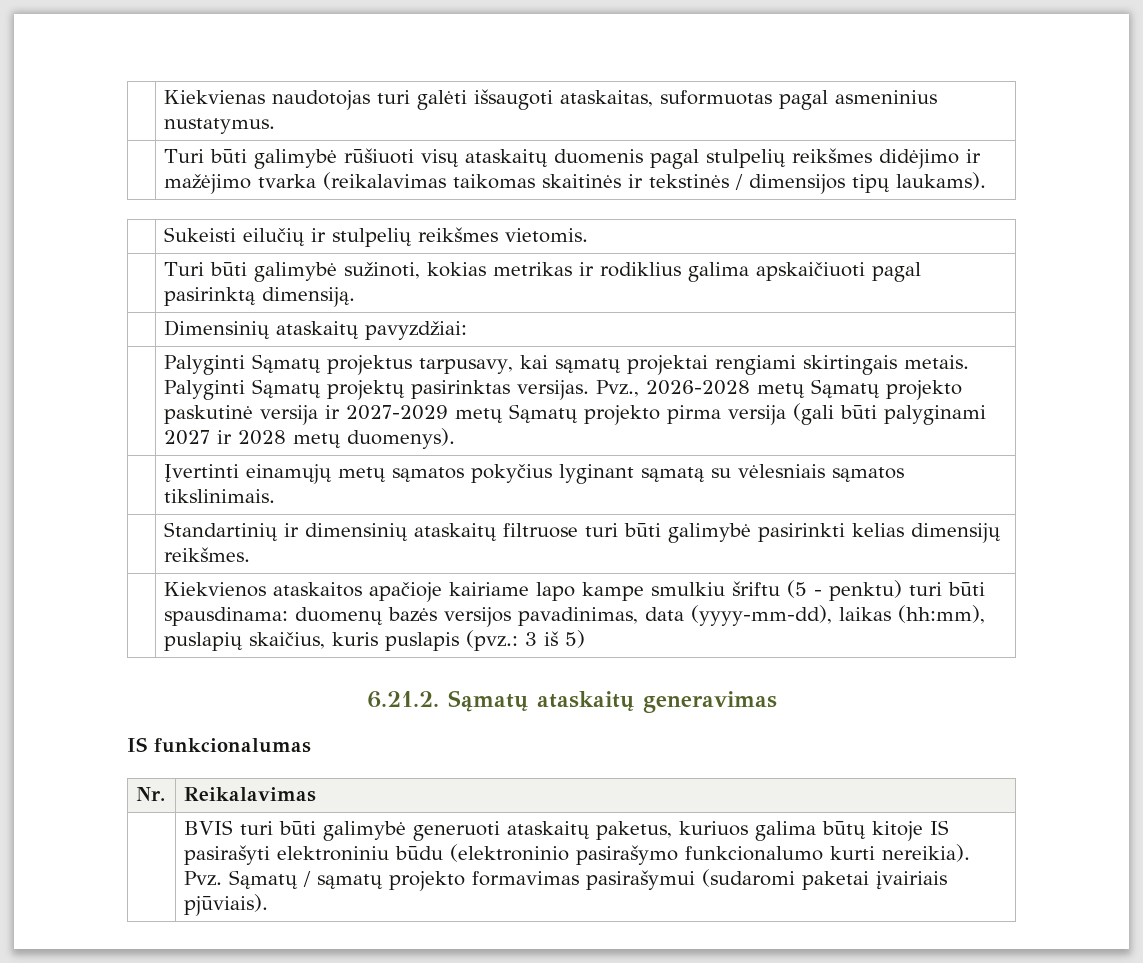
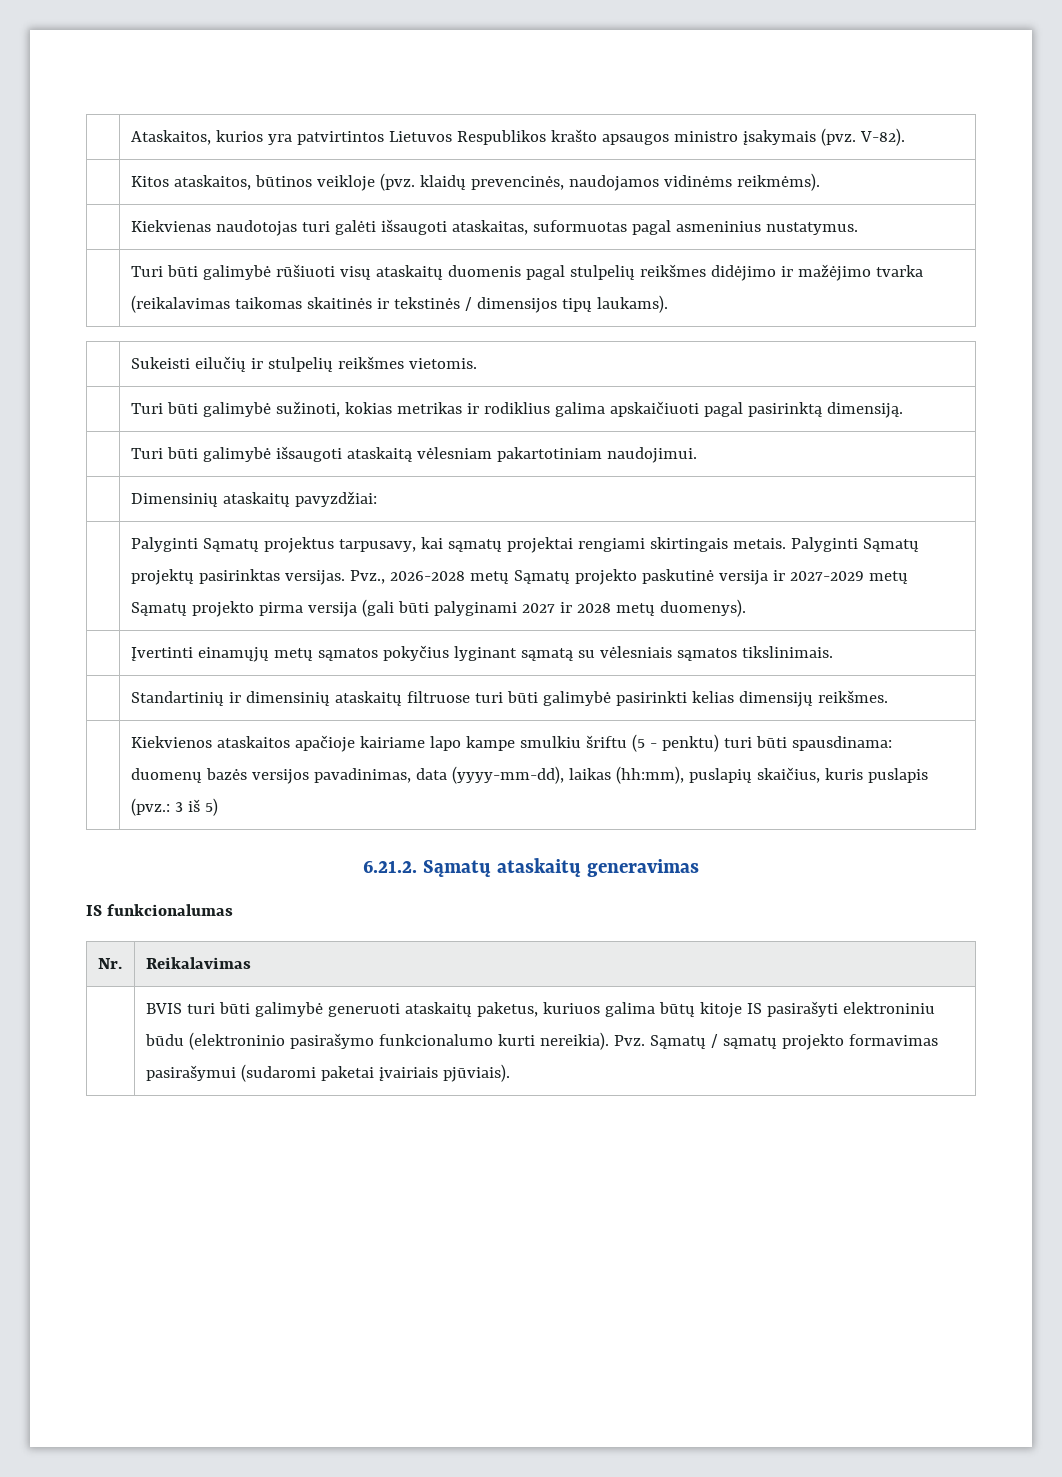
+ | Ataskaitos, kurios yra patvirtintos Lietuvos Respublikos krašto apsaugos ministro įsakymais (pvz. V-82).
+ | Kitos ataskaitos, būtinos veikloje (pvz. klaidų prevencinės, naudojamos vidinėms reikmėms).
+ | Turi būti galimybė išsaugoti ataskaitą vėlesniam pakartotiniam naudojimui.

